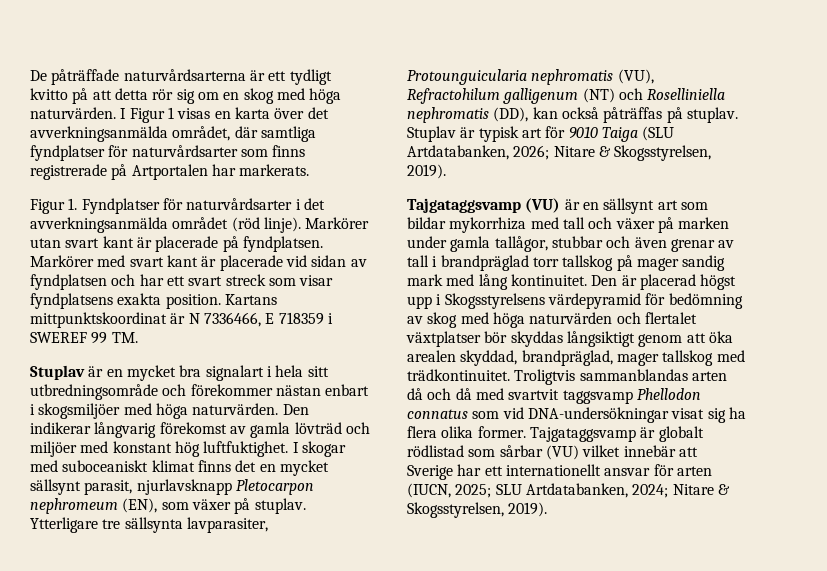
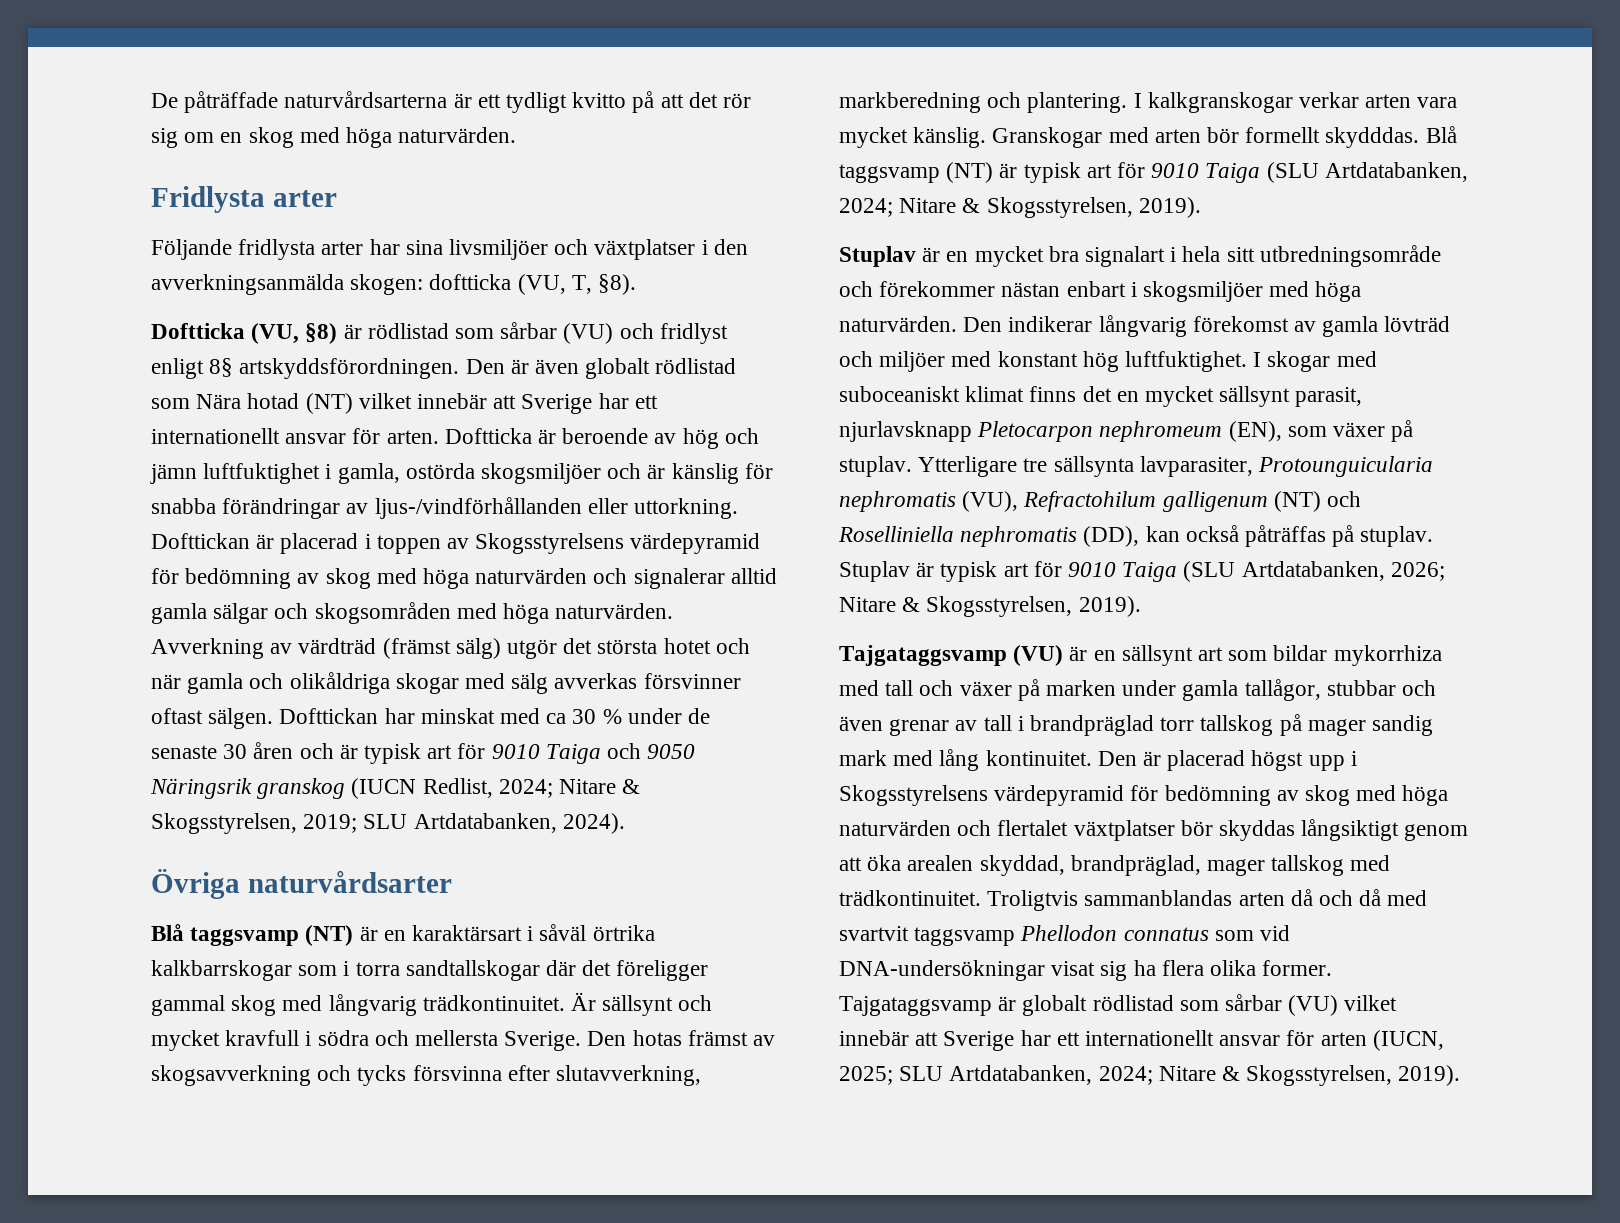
- De påträffade naturvårdsarterna är ett tydligt kvitto på att detta rör sig om en skog med höga naturvärden. I Figur 1 visas en karta över det avverkningsanmälda området, där samtliga fyndplatser för naturvårdsarter som finns registrerade på Artportalen har markerats.
- Figur 1. Fyndplatser för naturvårdsarter i det avverkningsanmälda området (röd linje). Markörer utan svart kant är placerade på fyndplatsen. Markörer med svart kant är placerade vid sidan av fyndplatsen och har ett svart streck som visar fyndplatsens exakta position. Kartans mittpunktskoordinat är N 7336466, E 718359 i SWEREF 99 TM.
+ De påträffade naturvårdsarterna är ett tydligt kvitto på att det rör sig om en skog med höga naturvärden.
+ Fridlysta arter
+ Följande fridlysta arter har sina livsmiljöer och växtplatser i den avverkningsanmälda skogen: doftticka (VU, T, §8).
+ Doftticka (VU, §8) är rödlistad som sårbar (VU) och fridlyst enligt 8§ artskyddsförordningen. Den är även globalt rödlistad som Nära hotad (NT) vilket innebär att Sverige har ett internationellt ansvar för arten. Doftticka är beroende av hög och jämn luftfuktighet i gamla, ostörda skogsmiljöer och är känslig för snabba förändringar av ljus-/vindförhållanden eller uttorkning. Dofttickan är placerad i toppen av Skogsstyrelsens värdepyramid för bedömning av skog med höga naturvärden och signalerar alltid gamla sälgar och skogsområden med höga naturvärden. Avverkning av värdträd (främst sälg) utgör det största hotet och när gamla och olikåldriga skogar med sälg avverkas försvinner oftast sälgen. Dofttickan har minskat med ca 30 % under de senaste 30 åren och är typisk art för 9010 Taiga och 9050 Näringsrik granskog (IUCN Redlist, 2024; Nitare & Skogsstyrelsen, 2019; SLU Artdatabanken, 2024).
+ Övriga naturvårdsarter
+ Blå taggsvamp (NT) är en karaktärsart i såväl örtrika kalkbarrskogar som i torra sandtallskogar där det föreligger gammal skog med långvarig trädkontinuitet. Är sällsynt och mycket kravfull i södra och mellersta Sverige. Den hotas främst av skogsavverkning och tycks försvinna efter slutavverkning, markberedning och plantering. I kalkgranskogar verkar arten vara mycket känslig. Granskogar med arten bör formellt skydddas. Blå taggsvamp (NT) är typisk art för 9010 Taiga (SLU Artdatabanken, 2024; Nitare & Skogsstyrelsen, 2019).

